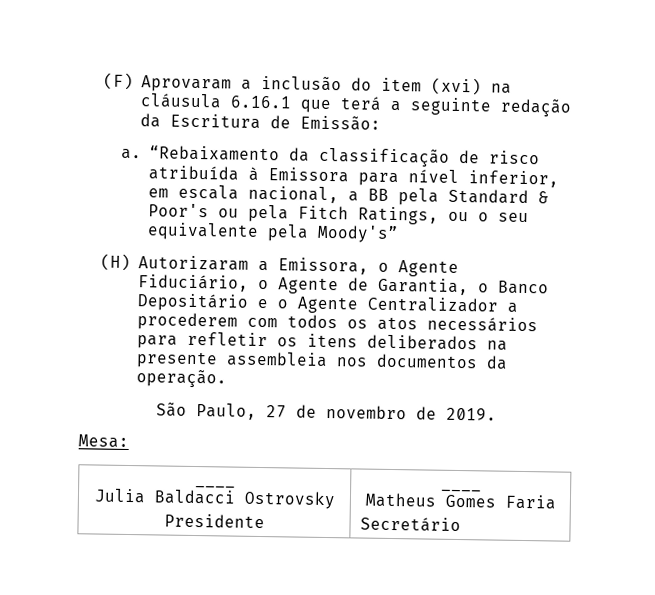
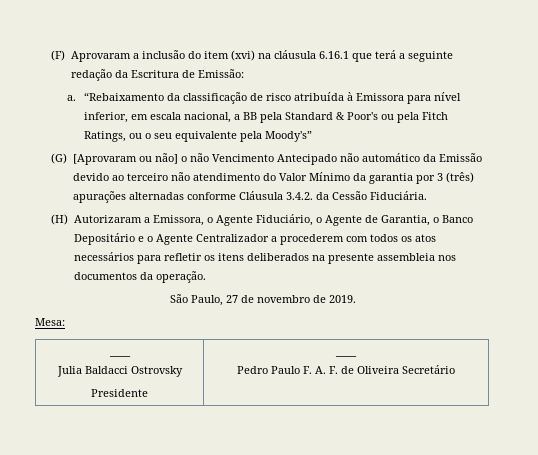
+ (G) [Aprovaram ou não] o não Vencimento Antecipado não automático da Emissão devido ao terceiro não atendimento do Valor Mínimo da garantia por 3 (três) apurações alternadas conforme Cláusula 3.4.2. da Cessão Fiduciária.
  Mesa:
  ____
  Julia Baldacci Ostrovsky
  Presidente | ____
- Matheus Gomes Faria
- Secretário
+ Pedro Paulo F. A. F. de Oliveira Secretário

